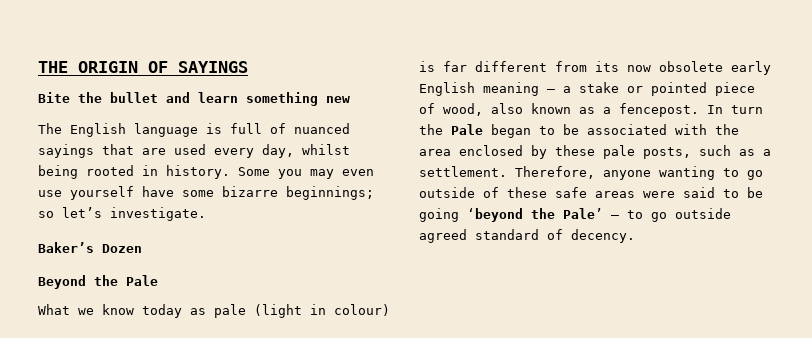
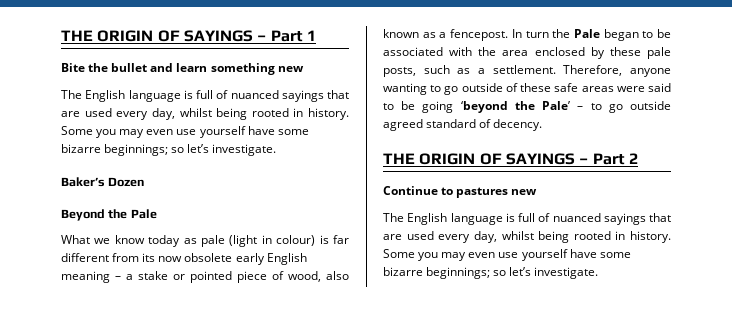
- THE ORIGIN OF SAYINGS
+ THE ORIGIN OF SAYINGS – Part 1
+ THE ORIGIN OF SAYINGS – Part 2
+ Continue to pastures new
+ The English language is full of nuanced sayings that are used every day, whilst being rooted in history. Some you may even use yourself have some bizarre beginnings; so let’s investigate.

